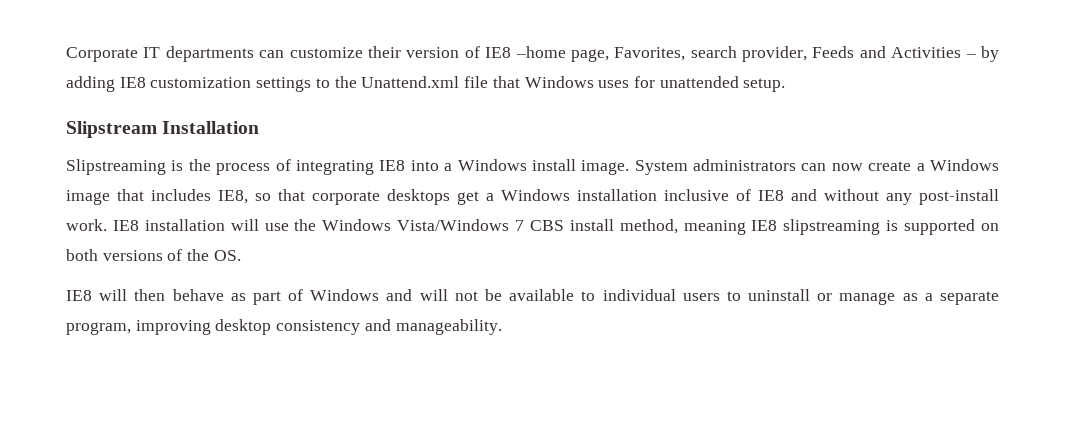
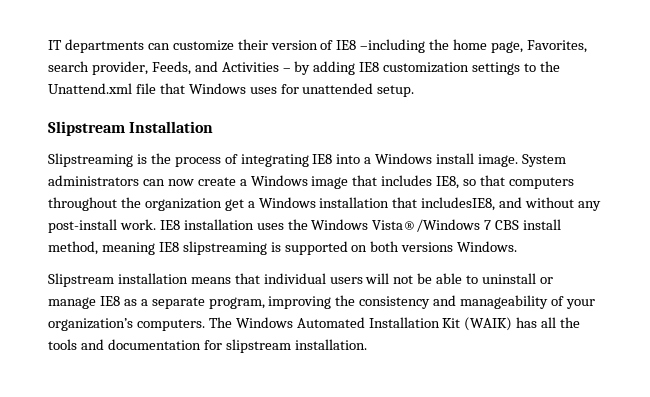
- Corporate IT departments can customize their version of IE8 –home page, Favorites, search provider, Feeds and Activities – by adding IE8 customization settings to the Unattend.xml file that Windows uses for unattended setup.
+ IT departments can customize their version of IE8 –including the home page, Favorites, search provider, Feeds, and Activities – by adding IE8 customization settings to the Unattend.xml file that Windows uses for unattended setup.
- System administrators can now create a Windows image that includes IE8, so that corporate desktops get a Windows installation inclusive of IE8 and without any post-install work.
+ System administrators can now create a Windows image that includes IE8, so that computers throughout the organization get a Windows installation that includesIE8, and without any post-install work.
- IE8 installation will use the Windows Vista/Windows 7 CBS install method, meaning IE8 slipstreaming is supported on both versions of the OS.
- IE8 will then behave as part of Windows and will not be available to individual users to uninstall or manage as a separate program, improving desktop consistency and manageability.
+ IE8 installation uses the Windows Vista®/Windows 7 CBS install method, meaning IE8 slipstreaming is supported on both versions Windows.
+ Slipstream installation means that individual users will not be able to uninstall or manage IE8 as a separate program, improving the consistency and manageability of your organization’s computers. The Windows Automated Installation Kit (WAIK) has all the tools and documentation for slipstream installation.

